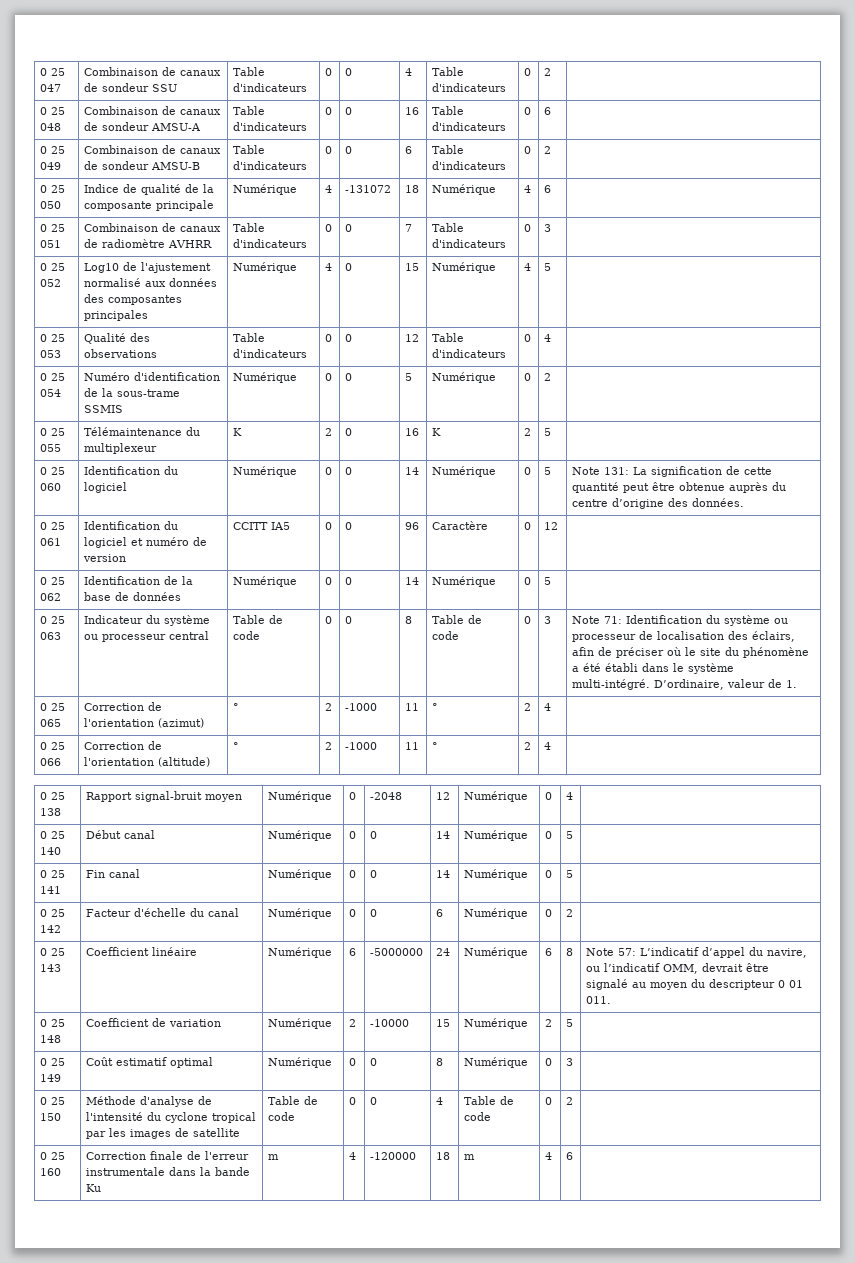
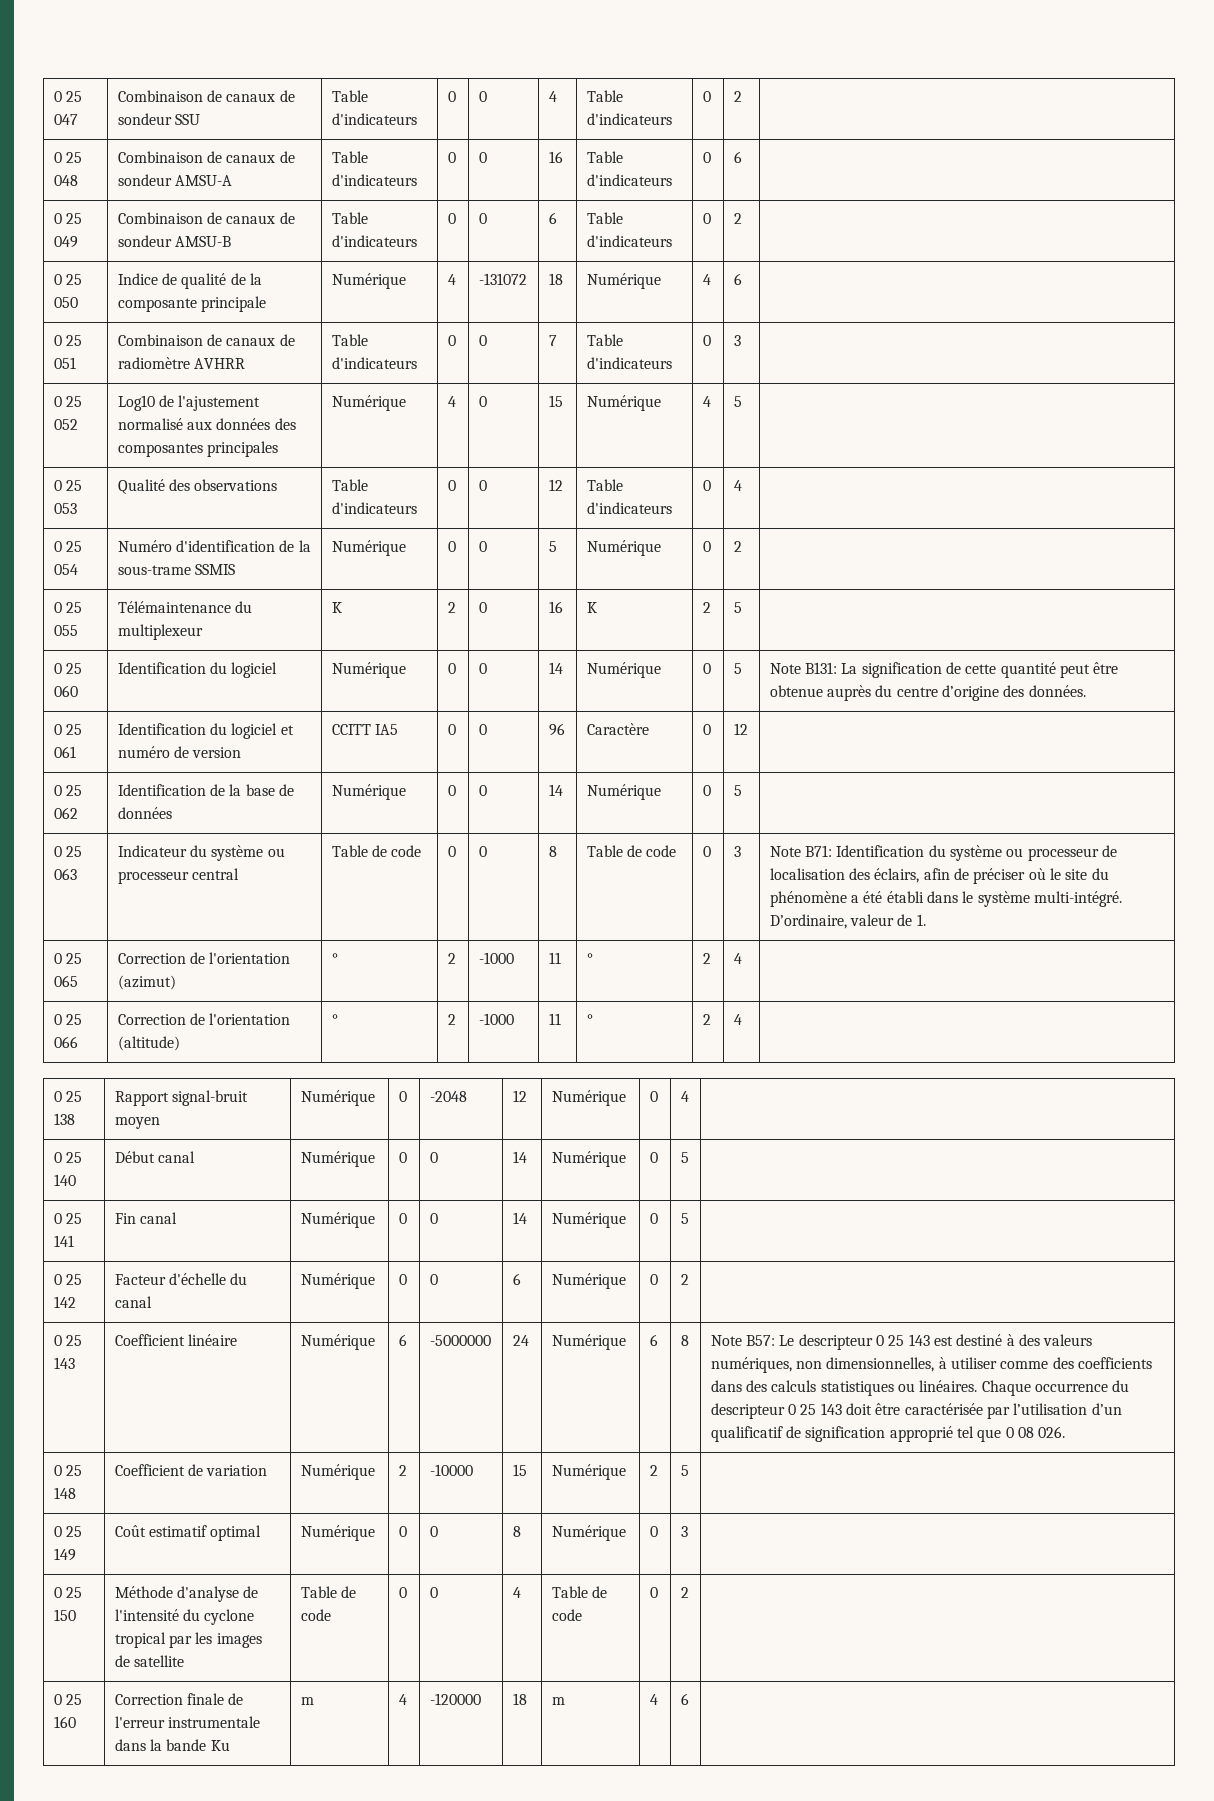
- 0 25 060 | Identification du logiciel | Numérique | 0 | 0 | 14 | Numérique | 0 | 5 | Note 131: La signification de cette quantité peut être obtenue auprès du centre d’origine des données.
+ 0 25 060 | Identification du logiciel | Numérique | 0 | 0 | 14 | Numérique | 0 | 5 | Note B131: La signification de cette quantité peut être obtenue auprès du centre d’origine des données.
- Note 71: Identification du système ou processeur de localisation des éclairs, afin de préciser où le site du phénomène a été établi dans le système multi-intégré.
+ Note B71: Identification du système ou processeur de localisation des éclairs, afin de préciser où le site du phénomène a été établi dans le système multi-intégré.
- Note 57: L’indicatif d’appel du navire, ou l’indicatif OMM, devrait être signalé au moyen du descripteur 0 01 011.
+ Note B57: Le descripteur 0 25 143 est destiné à des valeurs numériques, non dimensionnelles, à utiliser comme des coefficients dans des calculs statistiques ou linéaires. Chaque occurrence du descripteur 0 25 143 doit être caractérisée par l’utilisation d’un qualificatif de signification approprié tel que 0 08 026.

